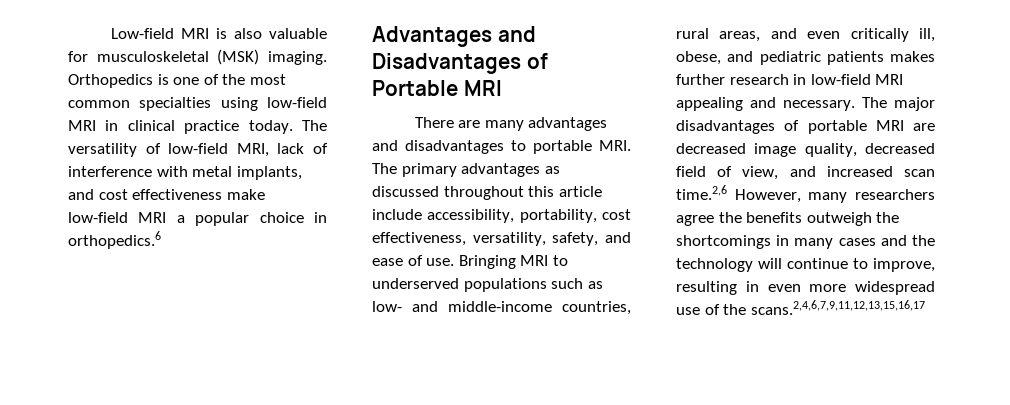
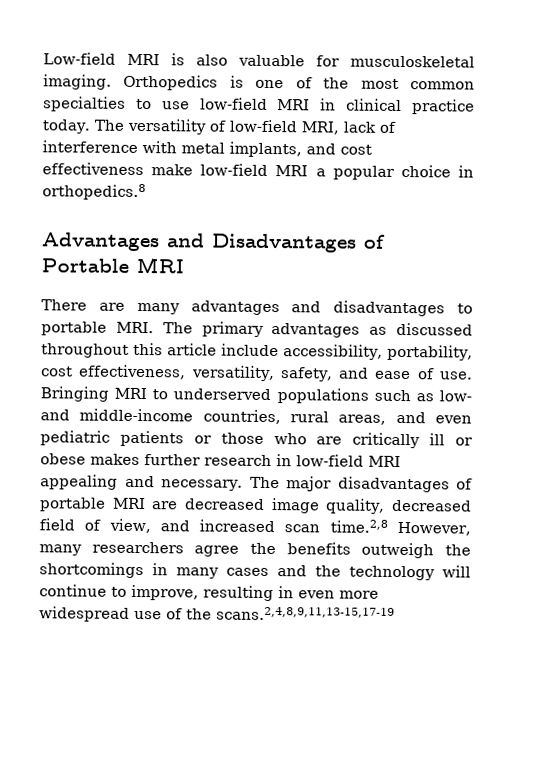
- Low-field MRI is also valuable for musculoskeletal (MSK) imaging.
+ Low-field MRI is also valuable for musculoskeletal imaging.
- Orthopedics is one of the most common specialties using low-field MRI in clinical practice today.
+ Orthopedics is one of the most common specialties to use low-field MRI in clinical practice today.
- The versatility of low-field MRI, lack of interference with metal implants, and cost effectiveness make low-field MRI a popular choice in orthopedics.6
+ The versatility of low-field MRI, lack of interference with metal implants, and cost effectiveness make low-field MRI a popular choice in orthopedics.8
- Bringing MRI to underserved populations such as low- and middle-income countries, rural areas, and even critically ill, obese, and pediatric patients makes further research in low-field MRI appealing and necessary.
+ Bringing MRI to underserved populations such as low- and middle-income countries, rural areas, and even pediatric patients or those who are critically ill or obese makes further research in low-field MRI appealing and necessary.
- The major disadvantages of portable MRI are decreased image quality, decreased field of view, and increased scan time.2,6 However, many researchers agree the benefits outweigh the shortcomings in many cases and the technology will continue to improve, resulting in even more widespread use of the scans.2,4,6,7,9,11,12,13,15,16,17
+ The major disadvantages of portable MRI are decreased image quality, decreased field of view, and increased scan time.2,8 However, many researchers agree the benefits outweigh the shortcomings in many cases and the technology will continue to improve, resulting in even more widespread use of the scans.2,4,8,9,11,13-15,17-19

